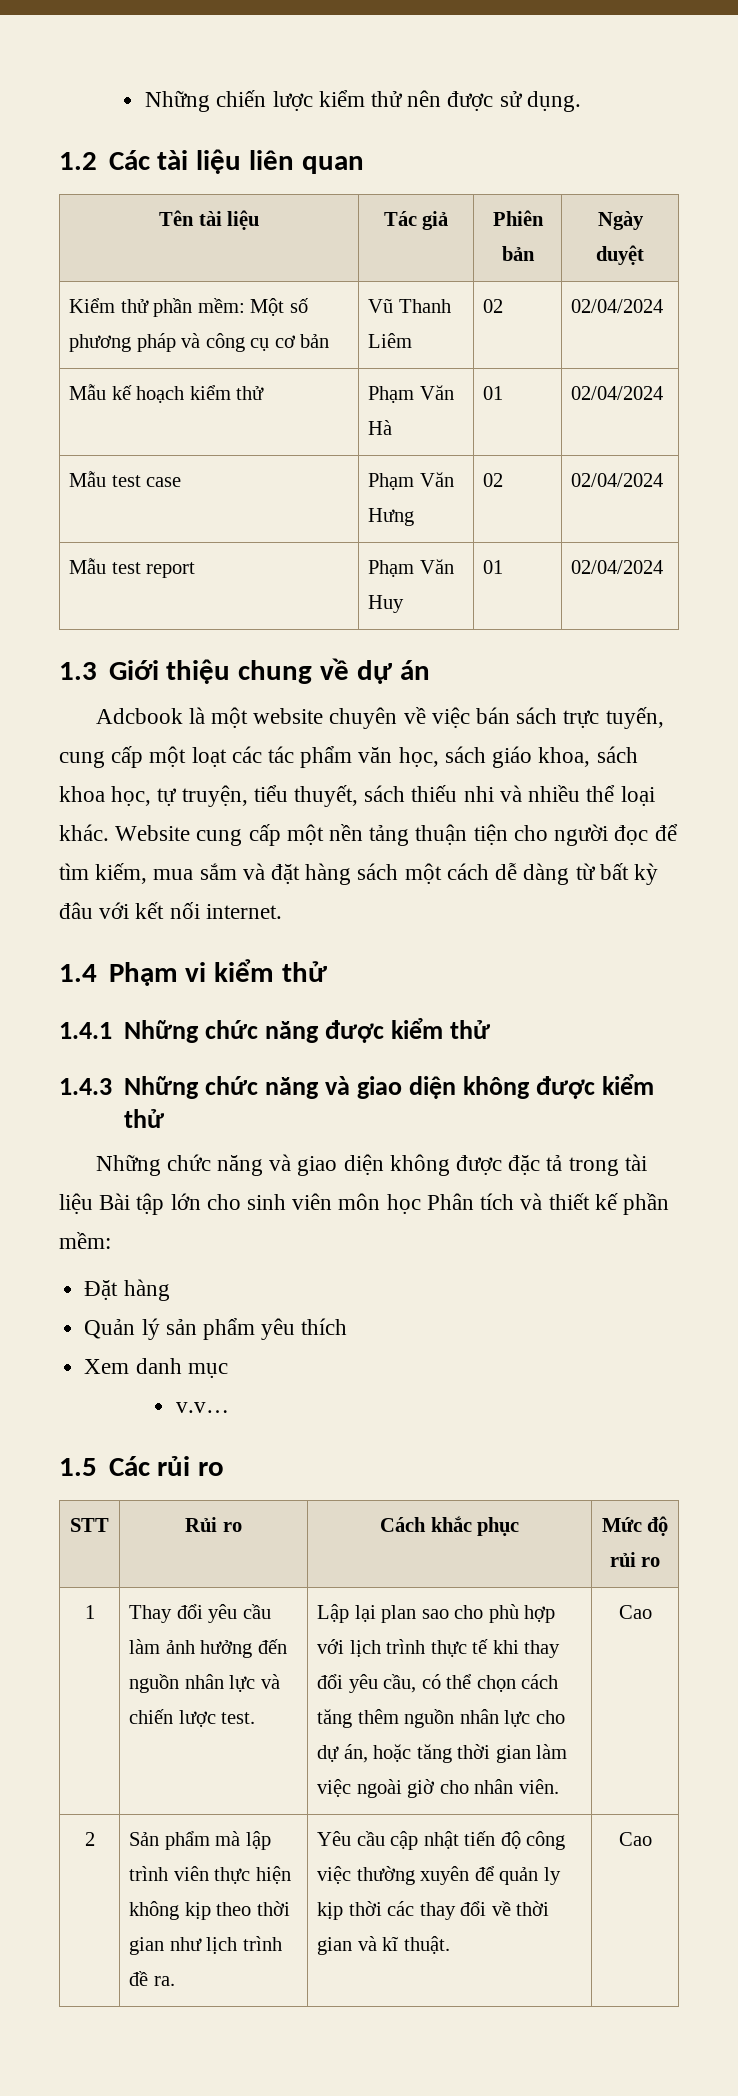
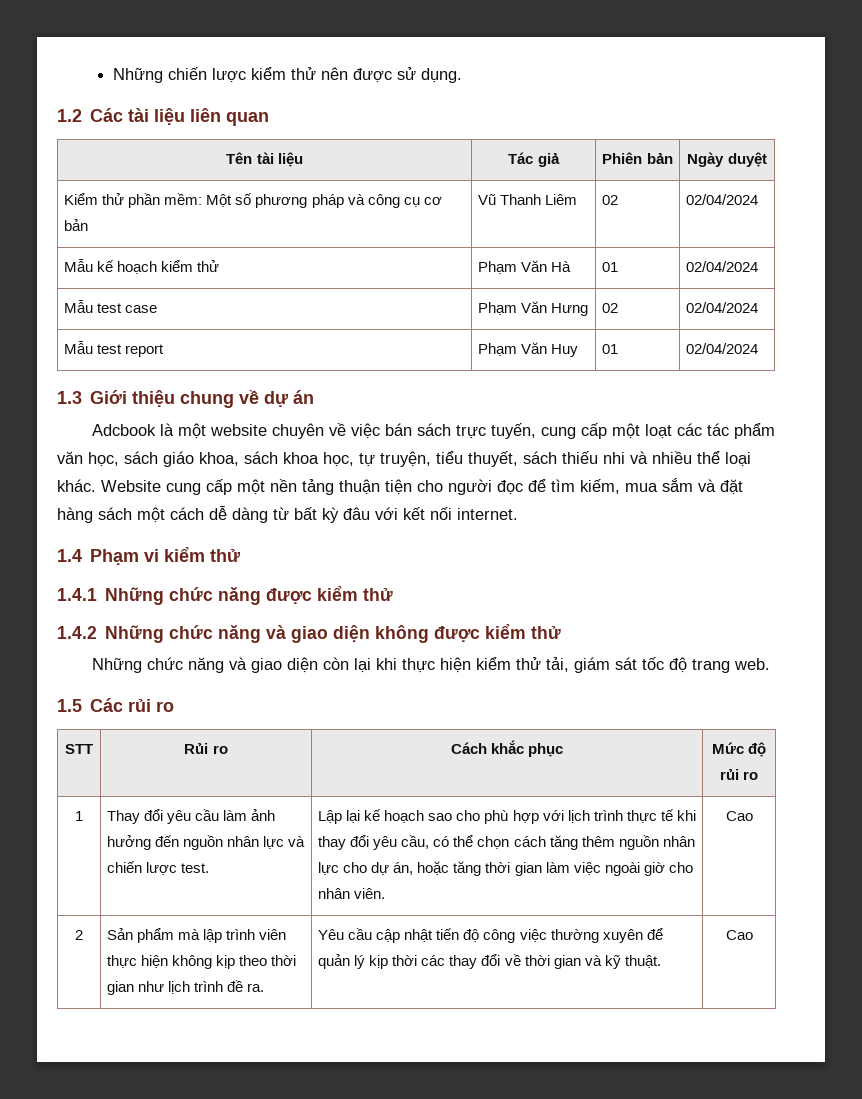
- 1.4.3 Những chức năng và giao diện không được kiểm thử
+ 1.4.2 Những chức năng và giao diện không được kiểm thử
- Những chức năng và giao diện không được đặc tả trong tài liệu Bài tập lớn cho sinh viên môn học Phân tích và thiết kế phần mềm:
- Đặt hàng
- Quản lý sản phẩm yêu thích
- Xem danh mục
- v.v…
+ Những chức năng và giao diện còn lại khi thực hiện kiểm thử tải, giám sát tốc độ trang web.
- Lập lại plan sao cho phù hợp với lịch trình thực tế khi thay đổi yêu cầu, có thể chọn cách tăng thêm nguồn nhân lực cho dự án, hoặc tăng thời gian làm việc ngoài giờ cho nhân viên.
+ Lập lại kế hoạch sao cho phù hợp với lịch trình thực tế khi thay đổi yêu cầu, có thể chọn cách tăng thêm nguồn nhân lực cho dự án, hoặc tăng thời gian làm việc ngoài giờ cho nhân viên.
- Yêu cầu cập nhật tiến độ công việc thường xuyên để quản ly kịp thời các thay đổi về thời gian và kĩ thuật.
+ Yêu cầu cập nhật tiến độ công việc thường xuyên để quản lý kịp thời các thay đổi về thời gian và kỹ thuật.

